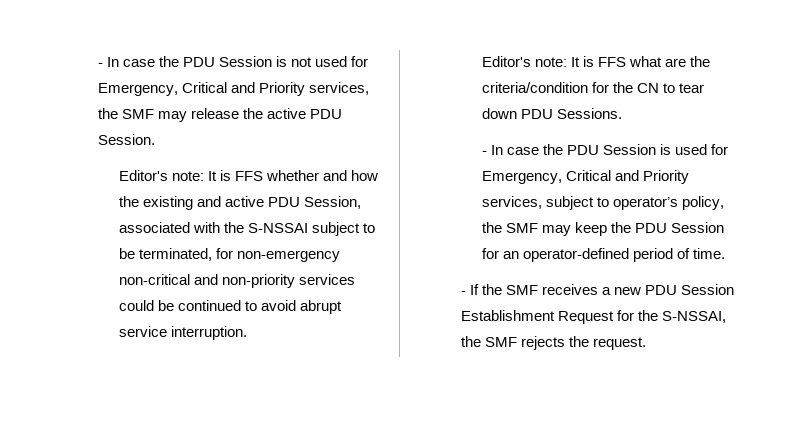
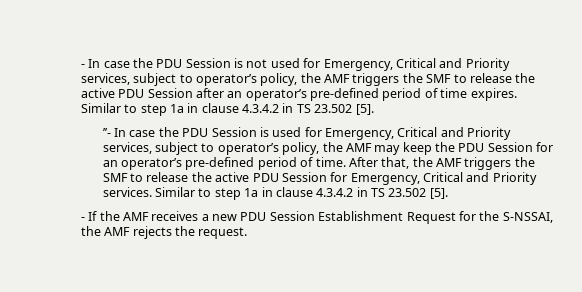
- - In case the PDU Session is not used for Emergency, Critical and Priority services, the SMF may release the active PDU Session.
- Editor's note: It is FFS whether and how the existing and active PDU Session, associated with the S-NSSAI subject to be terminated, for non-emergency non-critical and non-priority services could be continued to avoid abrupt service interruption.
- Editor's note: It is FFS what are the criteria/condition for the CN to tear down PDU Sessions.
- - In case the PDU Session is used for Emergency, Critical and Priority services, subject to operator’s policy, the SMF may keep the PDU Session for an operator-defined period of time.
+ - In case the PDU Session is not used for Emergency, Critical and Priority services, subject to operator’s policy, the AMF triggers the SMF to release the active PDU Session after an operator’s pre-defined period of time expires. Similar to step 1a in clause 4.3.4.2 in TS 23.502 [5].
+ ’’- In case the PDU Session is used for Emergency, Critical and Priority services, subject to operator’s policy, the AMF may keep the PDU Session for an operator’s pre-defined period of time. After that, the AMF triggers the SMF to release the active PDU Session for Emergency, Critical and Priority services. Similar to step 1a in clause 4.3.4.2 in TS 23.502 [5].
- - If the SMF receives a new PDU Session Establishment Request for the S-NSSAI, the SMF rejects the request.
+ - If the AMF receives a new PDU Session Establishment Request for the S-NSSAI, the AMF rejects the request.

